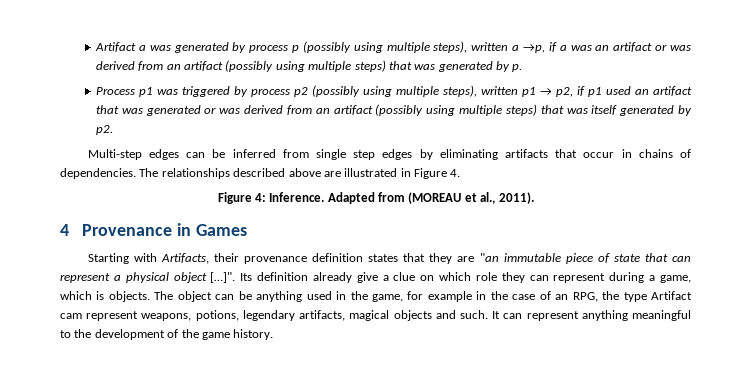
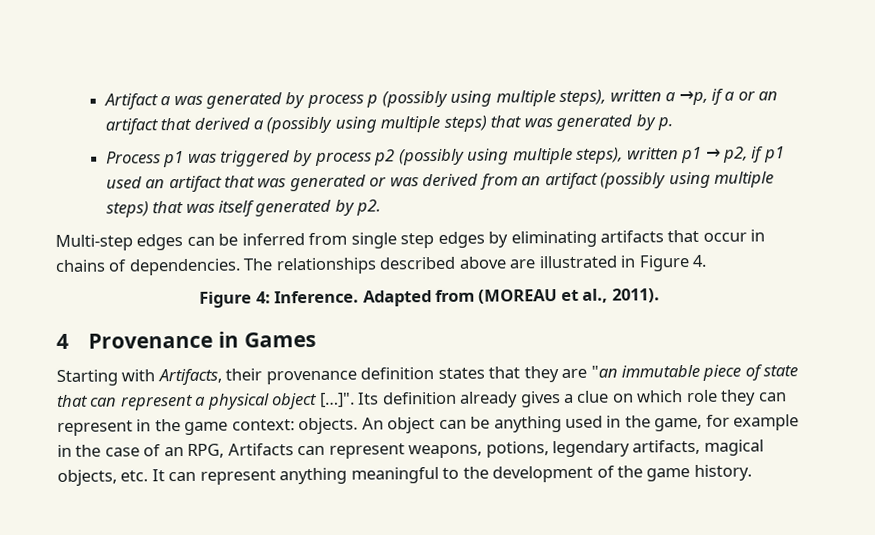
- Artifact a was generated by process p (possibly using multiple steps), written a →p, if a was an artifact or was derived from an artifact (possibly using multiple steps) that was generated by p.
+ Artifact a was generated by process p (possibly using multiple steps), written a →p, if a or an artifact that derived a (possibly using multiple steps) that was generated by p.
- Its definition already give a clue on which role they can represent during a game, which is objects. The object can be anything used in the game, for example in the case of an RPG, the type Artifact cam represent weapons, potions, legendary artifacts, magical objects and such. It can represent anything meaningful to the development of the game history.
+ Its definition already gives a clue on which role they can represent in the game context: objects. An object can be anything used in the game, for example in the case of an RPG, Artifacts can represent weapons, potions, legendary artifacts, magical objects, etc. It can represent anything meaningful to the development of the game history.

